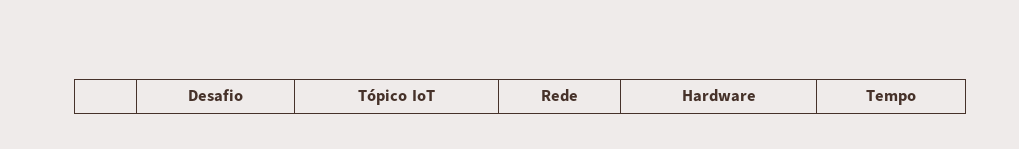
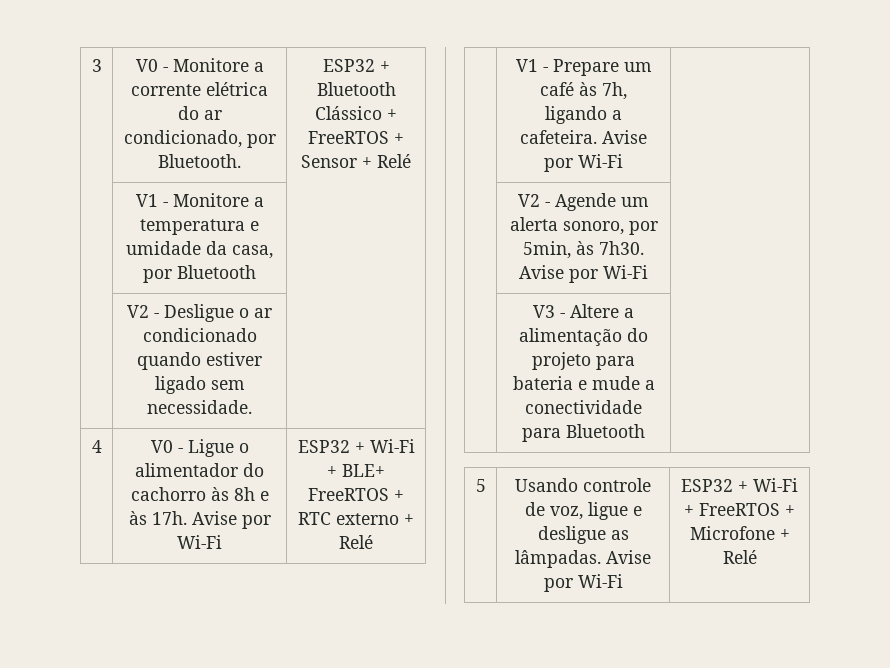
- | Desafio | Tópico IoT | Rede | Hardware | Tempo
+ 3 | V0 - Monitore a corrente elétrica do ar condicionado, por Bluetooth. | ESP32 + Bluetooth Clássico + FreeRTOS + Sensor + Relé
+ | V1 - Monitore a temperatura e umidade da casa, por Bluetooth |
+ | V2 - Desligue o ar condicionado quando estiver ligado sem necessidade. |
+ 4 | V0 - Ligue o alimentador do cachorro às 8h e às 17h. Avise por Wi-Fi | ESP32 + Wi-Fi + BLE+ FreeRTOS + RTC externo + Relé
+ | V1 - Prepare um café às 7h, ligando a cafeteira. Avise por Wi-Fi |
+ | V2 - Agende um alerta sonoro, por 5min, às 7h30. Avise por Wi-Fi |
+ | V3 - Altere a alimentação do projeto para bateria e mude a conectividade para Bluetooth |
+ 5 | Usando controle de voz, ligue e desligue as lâmpadas. Avise por Wi-Fi | ESP32 + Wi-Fi + FreeRTOS + Microfone + Relé

